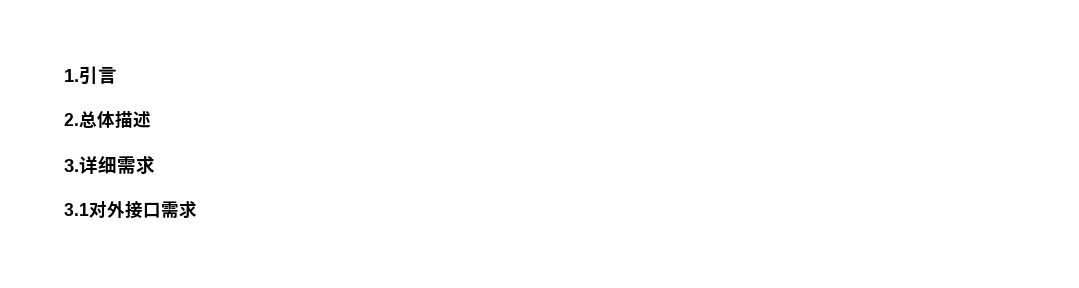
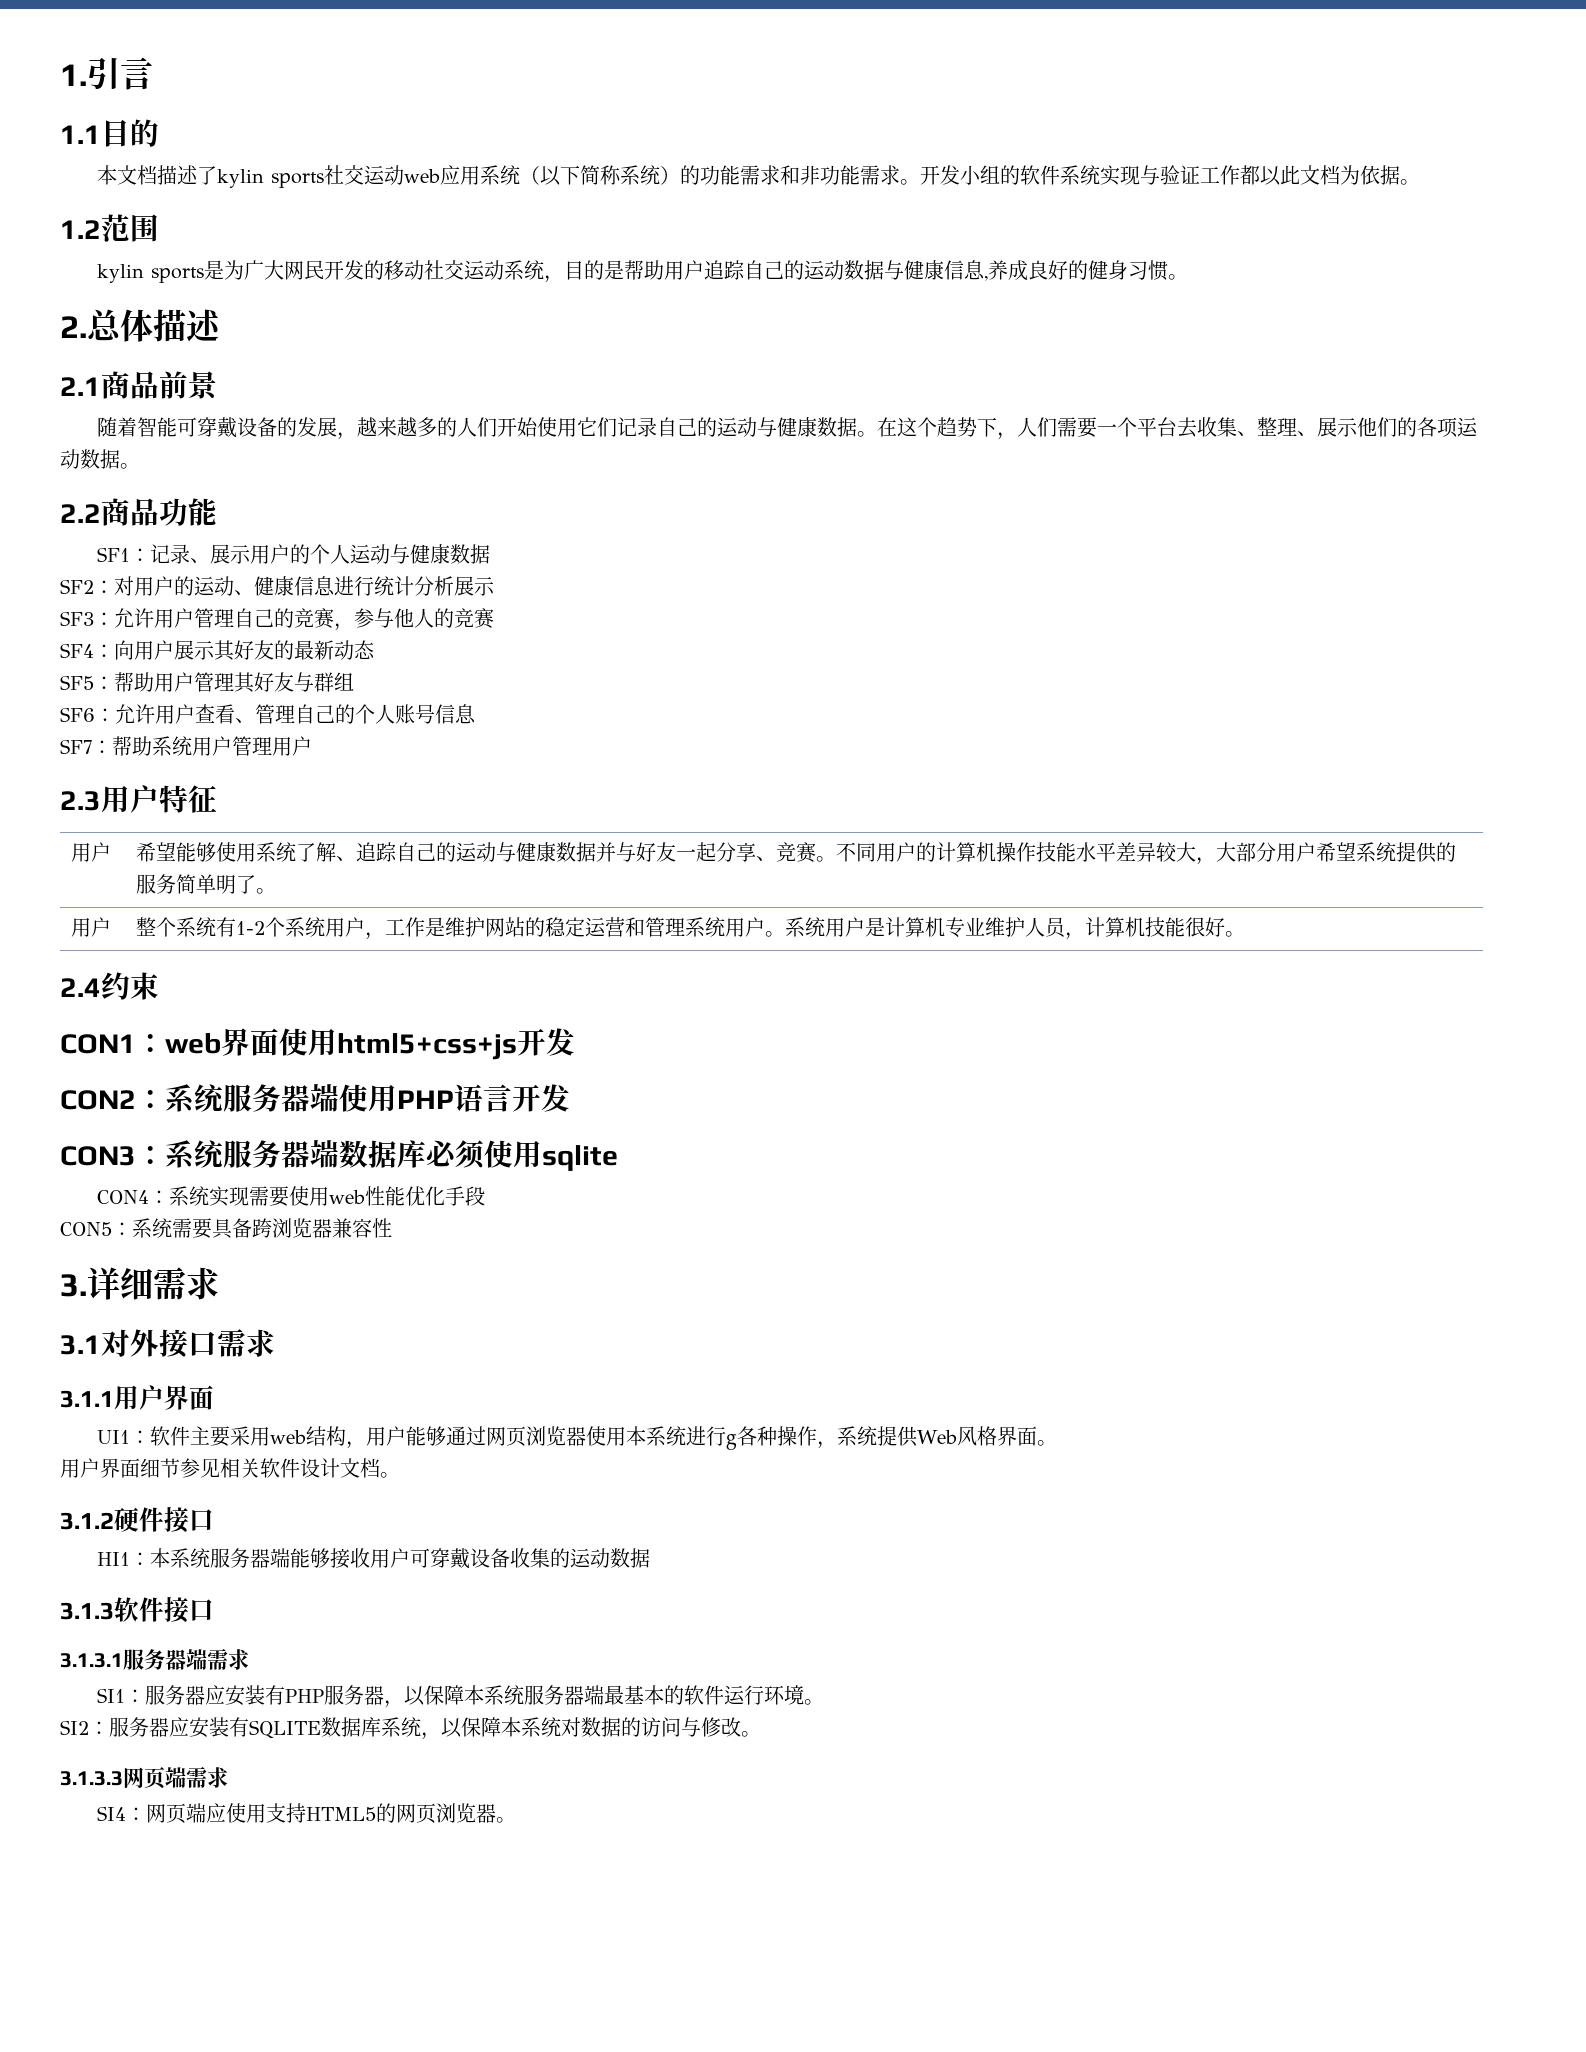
+ 1.1目的
+ 本文档描述了kylin sports社交运动web应用系统（以下简称系统）的功能需求和非功能需求。开发小组的软件系统实现与验证工作都以此文档为依据。
+ 1.2范围
+ kylin sports是为广大网民开发的移动社交运动系统，目的是帮助用户追踪自己的运动数据与健康信息,养成良好的健身习惯。
  2.总体描述
+ 2.1商品前景
+ 随着智能可穿戴设备的发展，越来越多的人们开始使用它们记录自己的运动与健康数据。在这个趋势下，人们需要一个平台去收集、整理、展示他们的各项运动数据。
+ 2.2商品功能
+ SF1：记录、展示用户的个人运动与健康数据
+ SF2：对用户的运动、健康信息进行统计分析展示
+ SF3：允许用户管理自己的竞赛，参与他人的竞赛
+ SF4：向用户展示其好友的最新动态
+ SF5：帮助用户管理其好友与群组
+ SF6：允许用户查看、管理自己的个人账号信息
+ SF7：帮助系统用户管理用户
+ 2.3用户特征
+ 用户 | 希望能够使用系统了解、追踪自己的运动与健康数据并与好友一起分享、竞赛。不同用户的计算机操作技能水平差异较大，大部分用户希望系统提供的服务简单明了。
+ 用户 | 整个系统有1-2个系统用户，工作是维护网站的稳定运营和管理系统用户。系统用户是计算机专业维护人员，计算机技能很好。
+ 2.4约束
+ CON1：web界面使用html5+css+js开发
+ CON2：系统服务器端使用PHP语言开发
+ CON3：系统服务器端数据库必须使用sqlite
+ CON4：系统实现需要使用web性能优化手段
+ CON5：系统需要具备跨浏览器兼容性
+ 3.1.1用户界面
+ UI1：软件主要采用web结构，用户能够通过网页浏览器使用本系统进行g各种操作，系统提供Web风格界面。
+ 用户界面细节参见相关软件设计文档。
+ 3.1.2硬件接口
+ HI1：本系统服务器端能够接收用户可穿戴设备收集的运动数据
+ 3.1.3软件接口
+ 3.1.3.1服务器端需求
+ SI1：服务器应安装有PHP服务器，以保障本系统服务器端最基本的软件运行环境。
+ SI2：服务器应安装有SQLITE数据库系统，以保障本系统对数据的访问与修改。
+ 3.1.3.3网页端需求
+ SI4：网页端应使用支持HTML5的网页浏览器。

